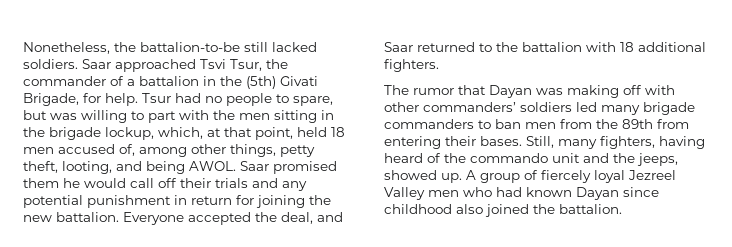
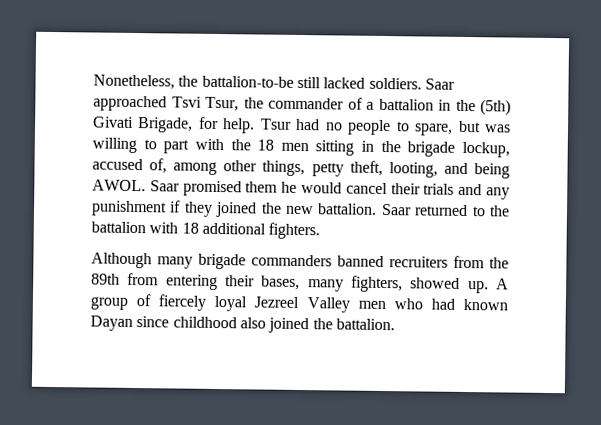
- Tsur had no people to spare, but was willing to part with the men sitting in the brigade lockup, which, at that point, held 18 men accused of, among other things, petty theft, looting, and being AWOL.
+ Tsur had no people to spare, but was willing to part with the 18 men sitting in the brigade lockup, accused of, among other things, petty theft, looting, and being AWOL.
- Saar promised them he would call off their trials and any potential punishment in return for joining the new battalion. Everyone accepted the deal, and Saar returned to the battalion with 18 additional fighters.
+ Saar promised them he would cancel their trials and any punishment if they joined the new battalion. Saar returned to the battalion with 18 additional fighters.
- The rumor that Dayan was making off with other commanders’ soldiers led many brigade commanders to ban men from the 89th from entering their bases. Still, many fighters, having heard of the commando unit and the jeeps, showed up.
+ Although many brigade commanders banned recruiters from the 89th from entering their bases, many fighters, showed up.

